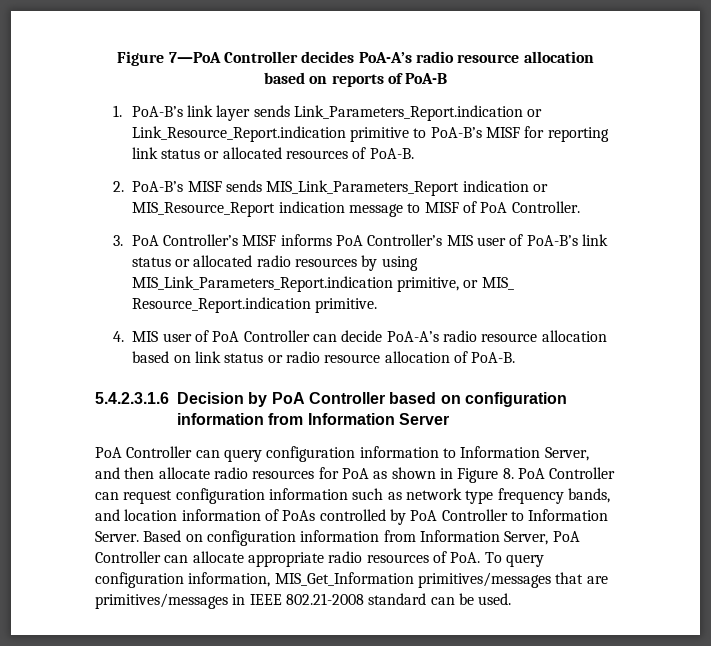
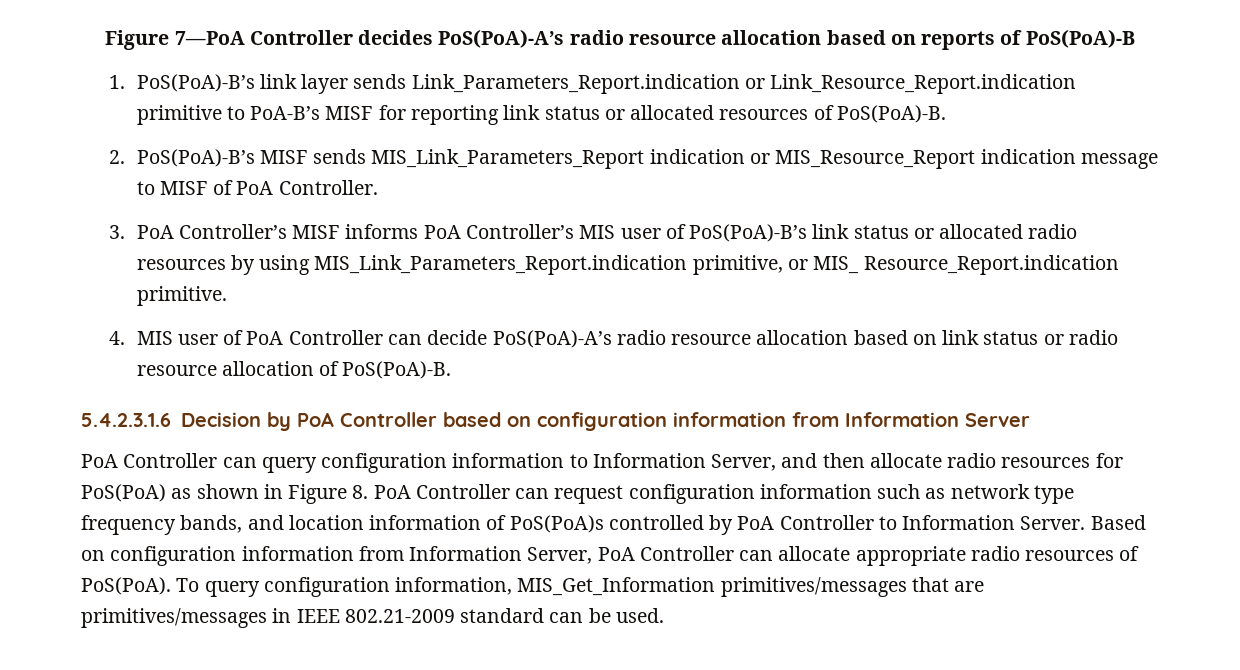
- Figure 7—PoA Controller decides PoA-A’s radio resource allocation based on reports of PoA-B
+ Figure 7—PoA Controller decides PoS(PoA)-A’s radio resource allocation based on reports of PoS(PoA)-B
- 1. PoA-B’s link layer sends Link_Parameters_Report.indication or Link_Resource_Report.indication primitive to PoA-B’s MISF for reporting link status or allocated resources of PoA-B.
+ 1. PoS(PoA)-B’s link layer sends Link_Parameters_Report.indication or Link_Resource_Report.indication primitive to PoA-B’s MISF for reporting link status or allocated resources of PoS(PoA)-B.
- 2. PoA-B’s MISF sends MIS_Link_Parameters_Report indication or MIS_Resource_Report indication message to MISF of PoA Controller.
+ 2. PoS(PoA)-B’s MISF sends MIS_Link_Parameters_Report indication or MIS_Resource_Report indication message to MISF of PoA Controller.
- 3. PoA Controller’s MISF informs PoA Controller’s MIS user of PoA-B’s link status or allocated radio resources by using MIS_Link_Parameters_Report.indication primitive, or MIS_ Resource_Report.indication primitive.
+ 3. PoA Controller’s MISF informs PoA Controller’s MIS user of PoS(PoA)-B’s link status or allocated radio resources by using MIS_Link_Parameters_Report.indication primitive, or MIS_ Resource_Report.indication primitive.
- 4. MIS user of PoA Controller can decide PoA-A’s radio resource allocation based on link status or radio resource allocation of PoA-B.
+ 4. MIS user of PoA Controller can decide PoS(PoA)-A’s radio resource allocation based on link status or radio resource allocation of PoS(PoA)-B.
- PoA Controller can query configuration information to Information Server, and then allocate radio resources for PoA as shown in Figure 8. PoA Controller can request configuration information such as network type frequency bands, and location information of PoAs controlled by PoA Controller to Information Server.
+ PoA Controller can query configuration information to Information Server, and then allocate radio resources for PoS(PoA) as shown in Figure 8. PoA Controller can request configuration information such as network type frequency bands, and location information of PoS(PoA)s controlled by PoA Controller to Information Server.
- Based on configuration information from Information Server, PoA Controller can allocate appropriate radio resources of PoA. To query configuration information, MIS_Get_Information primitives/messages that are primitives/messages in IEEE 802.21-2008 standard can be used.
+ Based on configuration information from Information Server, PoA Controller can allocate appropriate radio resources of PoS(PoA). To query configuration information, MIS_Get_Information primitives/messages that are primitives/messages in IEEE 802.21-2009 standard can be used.

